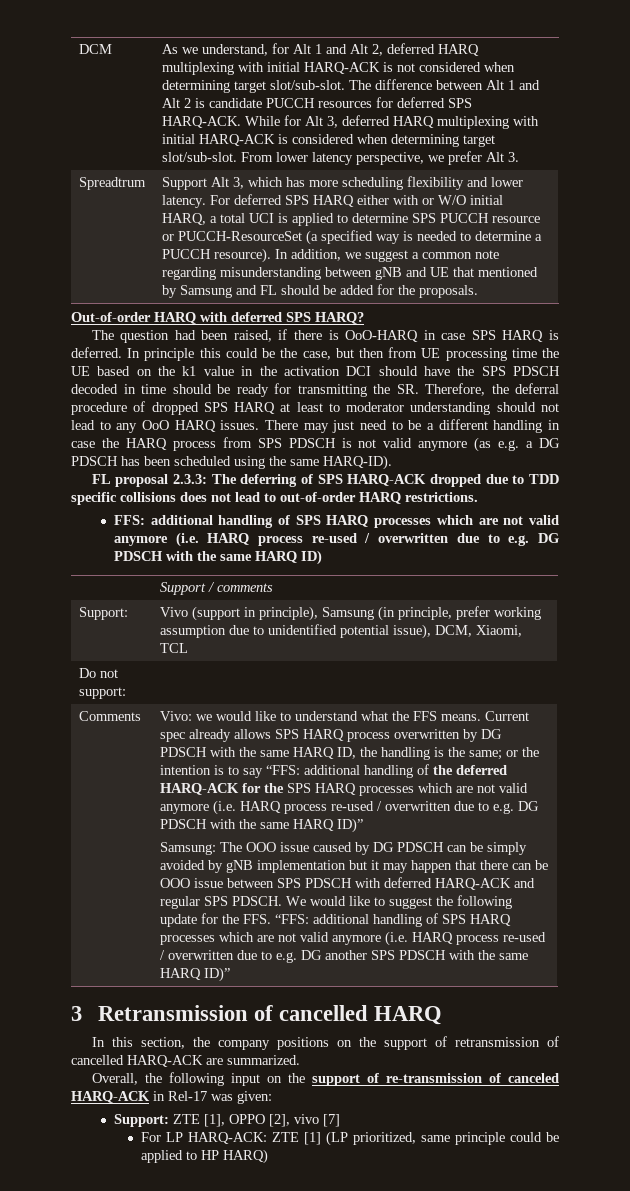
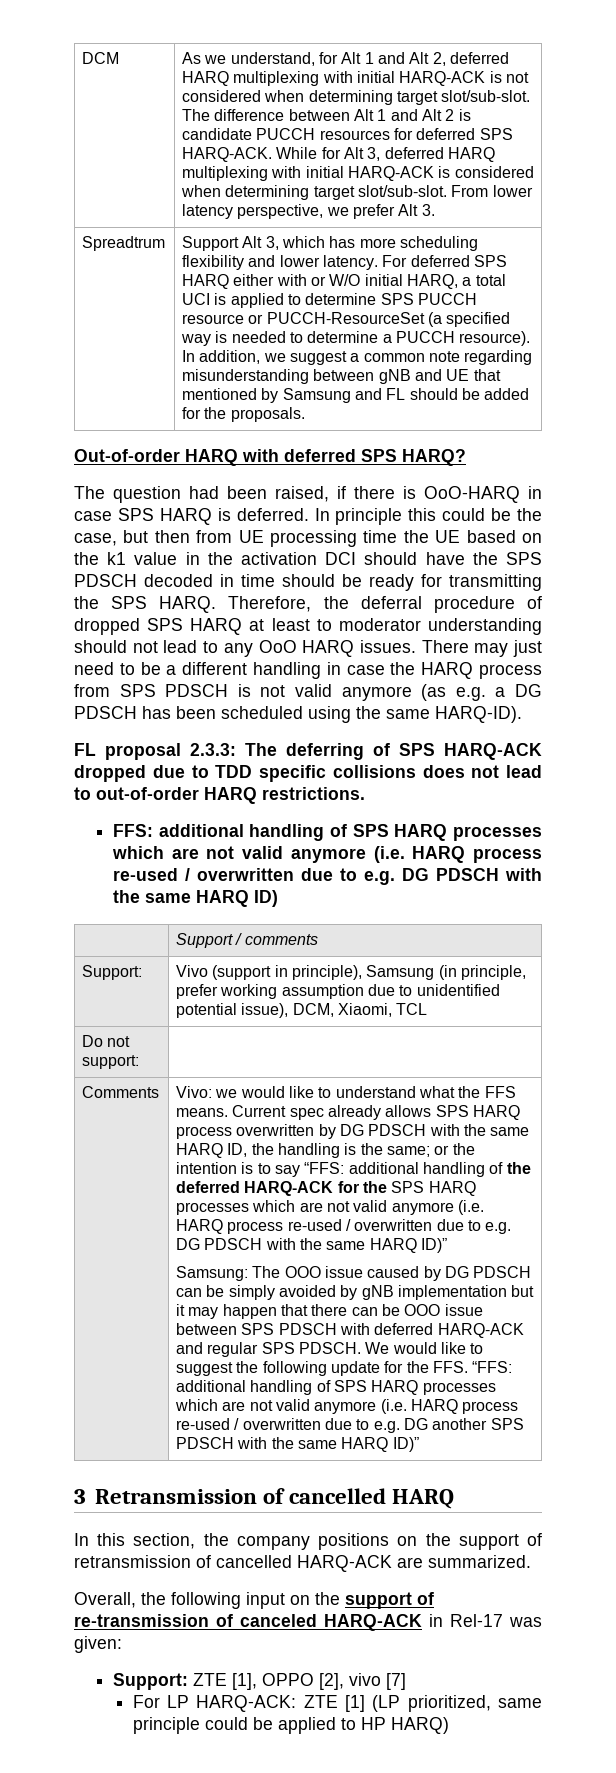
- In principle this could be the case, but then from UE processing time the UE based on the k1 value in the activation DCI should have the SPS PDSCH decoded in time should be ready for transmitting the SR. Therefore, the deferral procedure of dropped SPS HARQ at least to moderator understanding should not lead to any OoO HARQ issues.
+ In principle this could be the case, but then from UE processing time the UE based on the k1 value in the activation DCI should have the SPS PDSCH decoded in time should be ready for transmitting the SPS HARQ. Therefore, the deferral procedure of dropped SPS HARQ at least to moderator understanding should not lead to any OoO HARQ issues.

